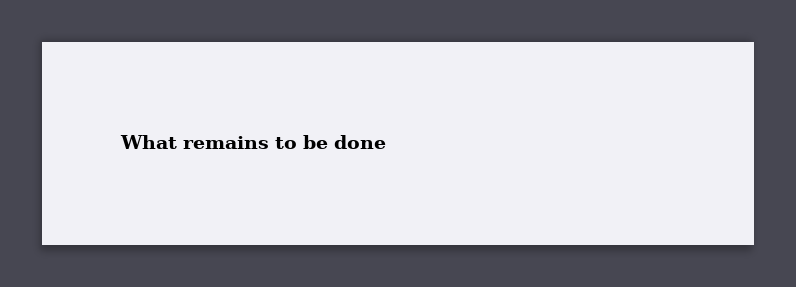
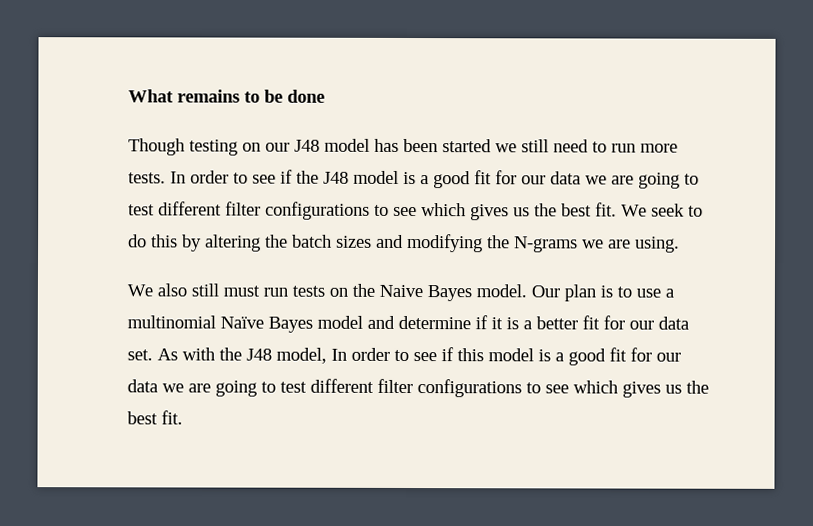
+ Though testing on our J48 model has been started we still need to run more tests. In order to see if the J48 model is a good fit for our data we are going to test different filter configurations to see which gives us the best fit. We seek to do this by altering the batch sizes and modifying the N-grams we are using.
+ We also still must run tests on the Naive Bayes model. Our plan is to use a multinomial Naïve Bayes model and determine if it is a better fit for our data set. As with the J48 model, In order to see if this model is a good fit for our data we are going to test different filter configurations to see which gives us the best fit.

